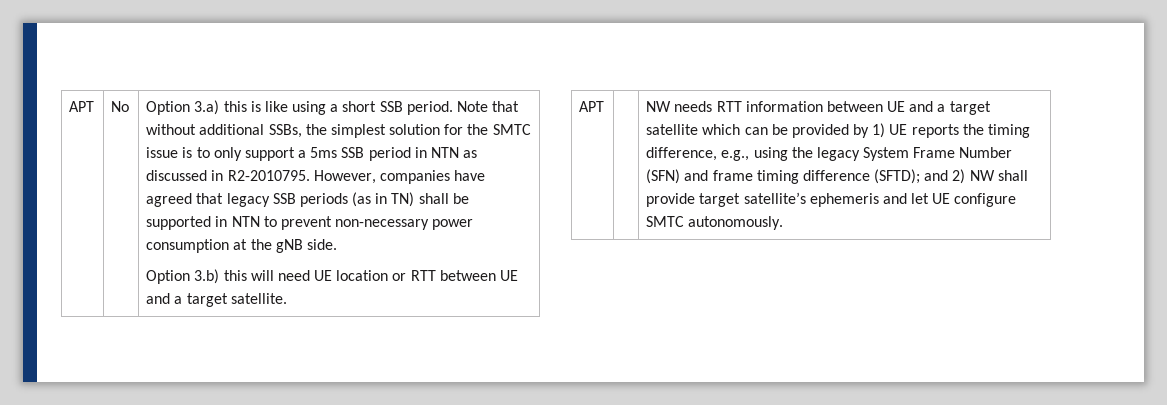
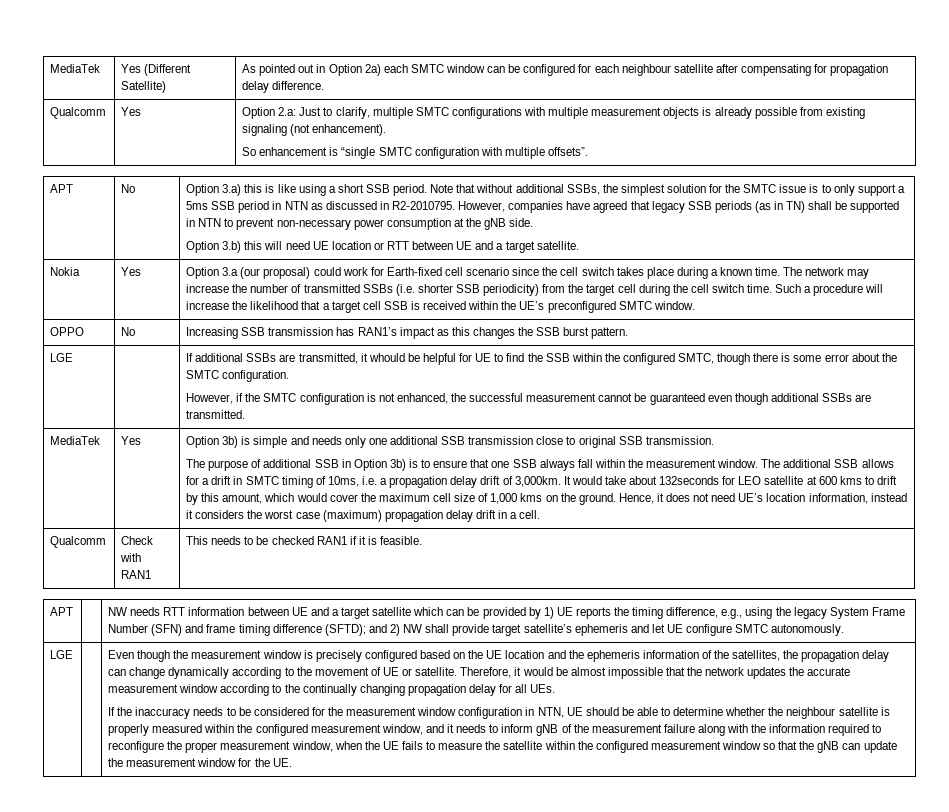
+ MediaTek | Yes (Different Satellite) | As pointed out in Option 2a) each SMTC window can be configured for each neighbour satellite after compensating for propagation delay difference.
+ Qualcomm | Yes | Option 2.a: Just to clarify, multiple SMTC configurations with multiple measurement objects is already possible from existing signaling (not enhancement).
+ So enhancement is “single SMTC configuration with multiple offsets”.
+ Nokia | Yes | Option 3.a (our proposal) could work for Earth-fixed cell scenario since the cell switch takes place during a known time. The network may increase the number of transmitted SSBs (i.e. shorter SSB periodicity) from the target cell during the cell switch time. Such a procedure will increase the likelihood that a target cell SSB is received within the UE’s preconfigured SMTC window.
+ OPPO | No | Increasing SSB transmission has RAN1’s impact as this changes the SSB burst pattern.
+ LGE | | If additional SSBs are transmitted, it whould be helpful for UE to find the SSB within the configured SMTC, though there is some error about the SMTC configuration.
+ However, if the SMTC configuration is not enhanced, the successful measurement cannot be guaranteed even though additional SSBs are transmitted.
+ MediaTek | Yes | Option 3b) is simple and needs only one additional SSB transmission close to original SSB transmission.
+ The purpose of additional SSB in Option 3b) is to ensure that one SSB always fall within the measurement window. The additional SSB allows for a drift in SMTC timing of 10ms, i.e. a propagation delay drift of 3,000km. It would take about 132seconds for LEO satellite at 600 kms to drift by this amount, which would cover the maximum cell size of 1,000 kms on the ground. Hence, it does not need UE’s location information, instead it considers the worst case (maximum) propagation delay drift in a cell.
+ Qualcomm | Check with RAN1 | This needs to be checked RAN1 if it is feasible.
+ LGE | | Even though the measurement window is precisely configured based on the UE location and the ephemeris information of the satellites, the propagation delay can change dynamically according to the movement of UE or satellite. Therefore, it would be almost impossible that the network updates the accurate measurement window according to the continually changing propagation delay for all UEs.
+ If the inaccuracy needs to be considered for the measurement window configuration in NTN, UE should be able to determine whether the neighbour satellite is properly measured within the configured measurement window, and it needs to inform gNB of the measurement failure along with the information required to reconfigure the proper measurement window, when the UE fails to measure the satellite within the configured measurement window so that the gNB can update the measurement window for the UE.

